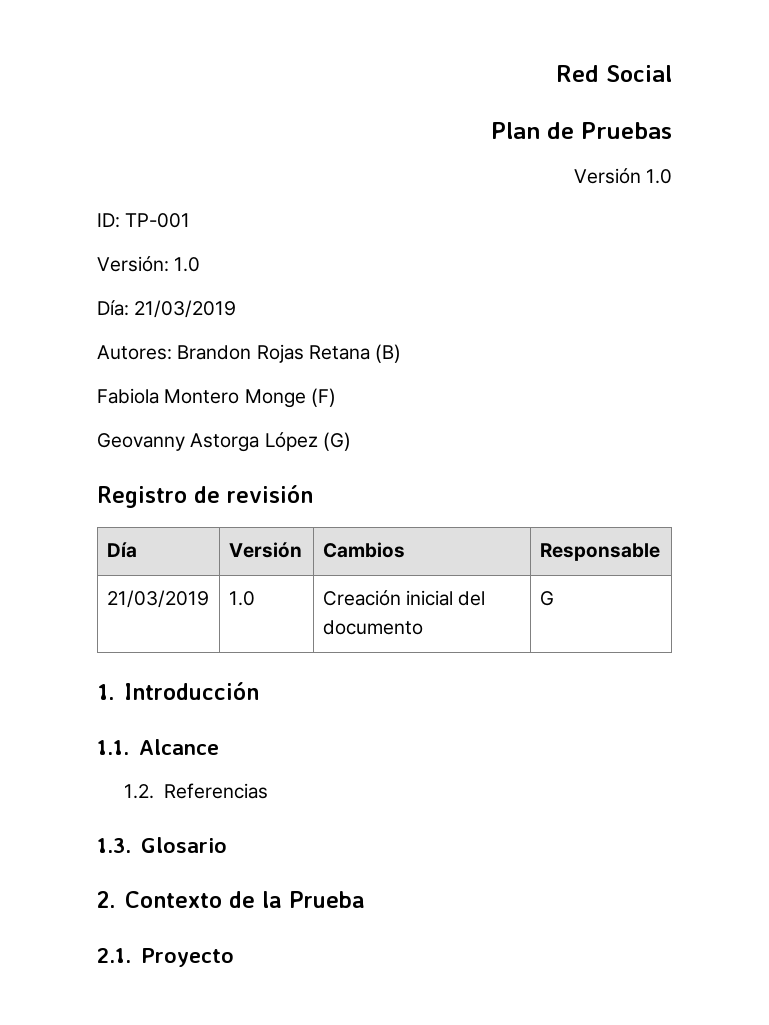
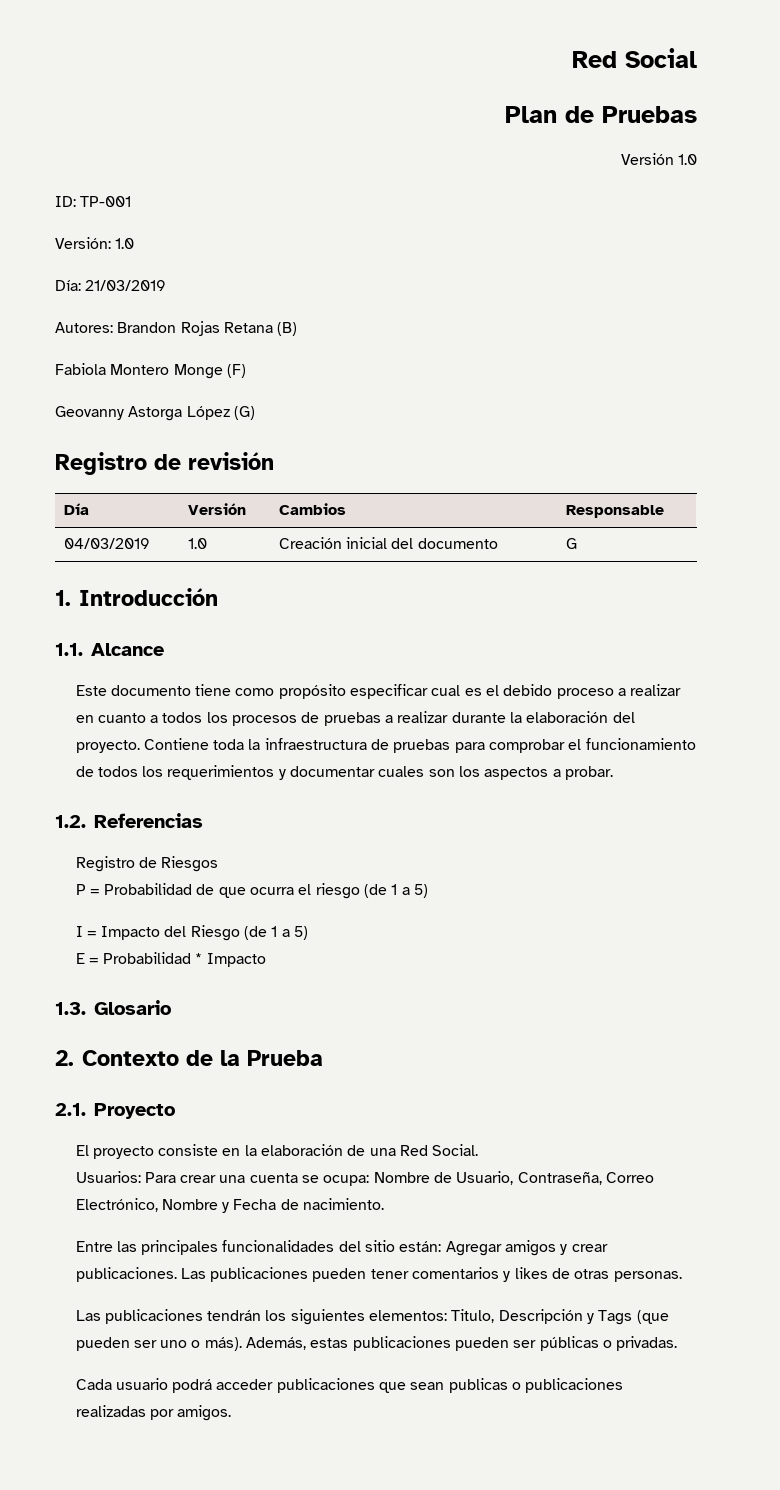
- 21/03/2019 | 1.0 | Creación inicial del documento | G
+ 04/03/2019 | 1.0 | Creación inicial del documento | G
+ Este documento tiene como propósito especificar cual es el debido proceso a realizar en cuanto a todos los procesos de pruebas a realizar durante la elaboración del proyecto. Contiene toda la infraestructura de pruebas para comprobar el funcionamiento de todos los requerimientos y documentar cuales son los aspectos a probar.
  1.2. Referencias
+ Registro de Riesgos
+ P = Probabilidad de que ocurra el riesgo (de 1 a 5)
+ I = Impacto del Riesgo (de 1 a 5)
+ E = Probabilidad * Impacto
+ El proyecto consiste en la elaboración de una Red Social.
+ Usuarios: Para crear una cuenta se ocupa: Nombre de Usuario, Contraseña, Correo Electrónico, Nombre y Fecha de nacimiento.
+ Entre las principales funcionalidades del sitio están: Agregar amigos y crear publicaciones. Las publicaciones pueden tener comentarios y likes de otras personas.
+ Las publicaciones tendrán los siguientes elementos: Titulo, Descripción y Tags (que pueden ser uno o más). Además, estas publicaciones pueden ser públicas o privadas.
+ Cada usuario podrá acceder publicaciones que sean publicas o publicaciones realizadas por amigos.

